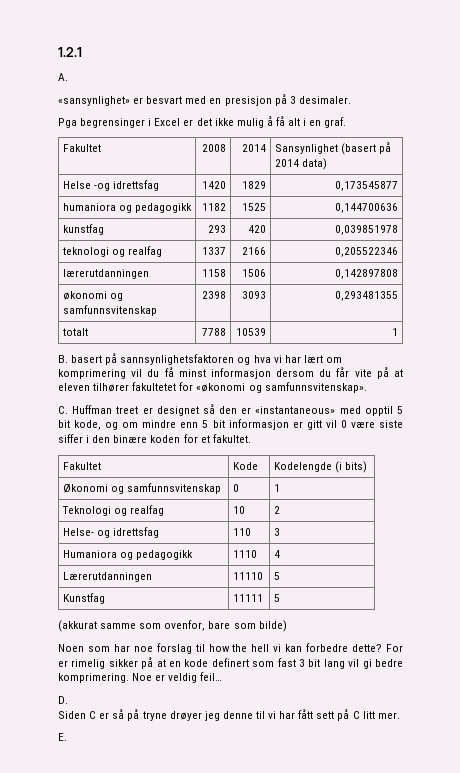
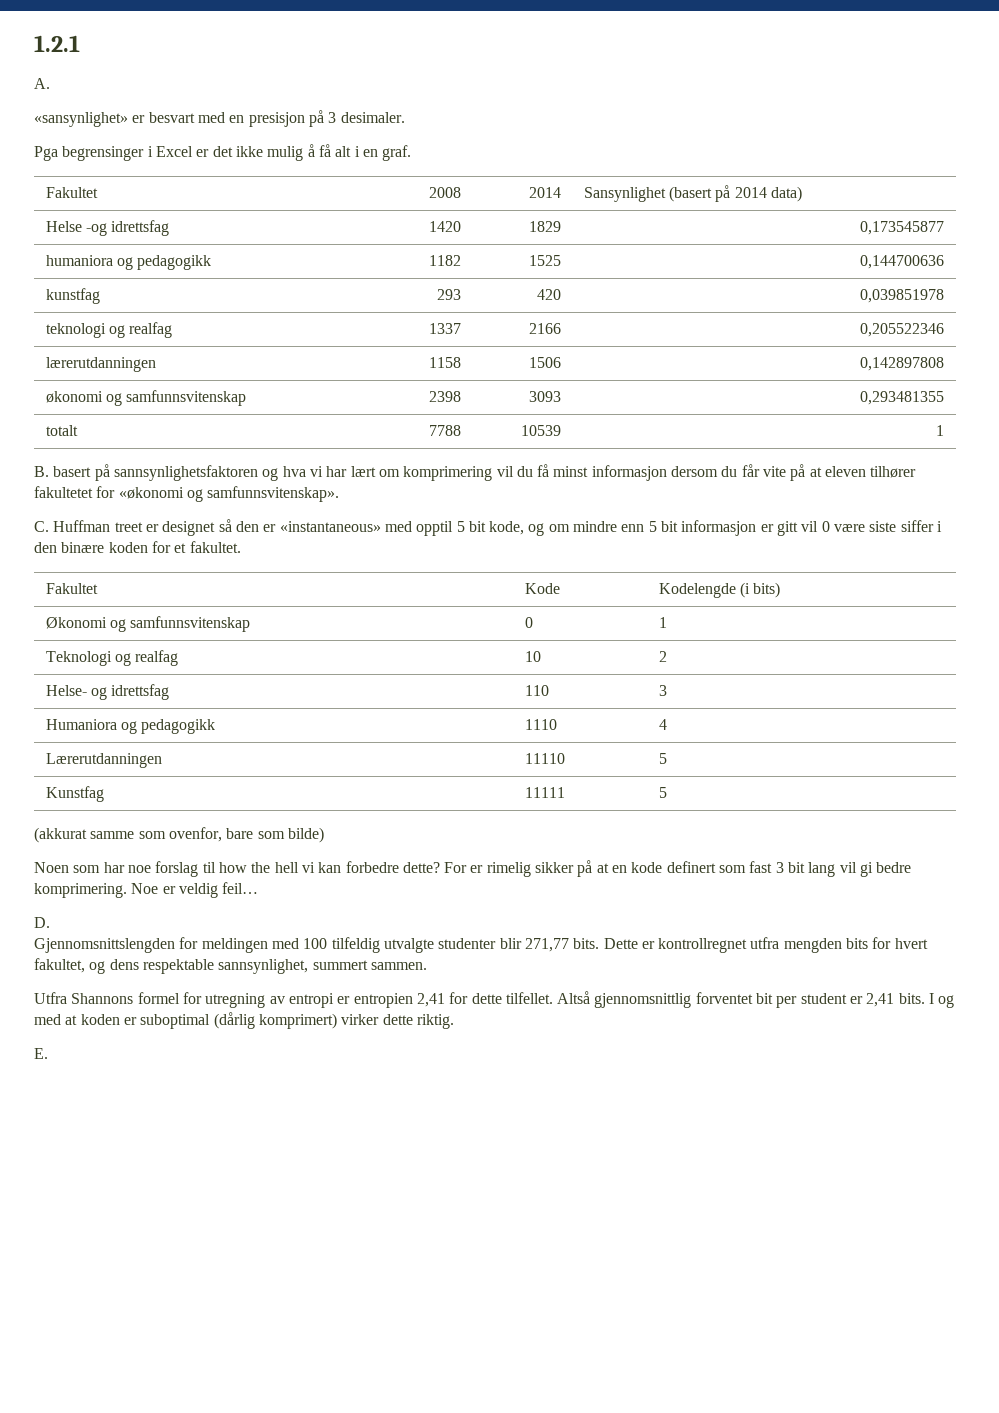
- Siden C er så på tryne drøyer jeg denne til vi har fått sett på C litt mer.
+ Gjennomsnittslengden for meldingen med 100 tilfeldig utvalgte studenter blir 271,77 bits. Dette er kontrollregnet utfra mengden bits for hvert fakultet, og dens respektable sannsynlighet, summert sammen.
+ Utfra Shannons formel for utregning av entropi er entropien 2,41 for dette tilfellet. Altså gjennomsnittlig forventet bit per student er 2,41 bits. I og med at koden er suboptimal (dårlig komprimert) virker dette riktig.

